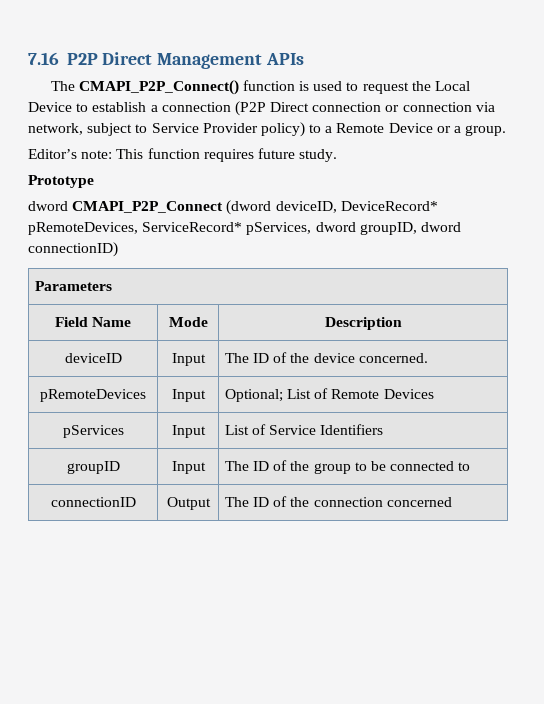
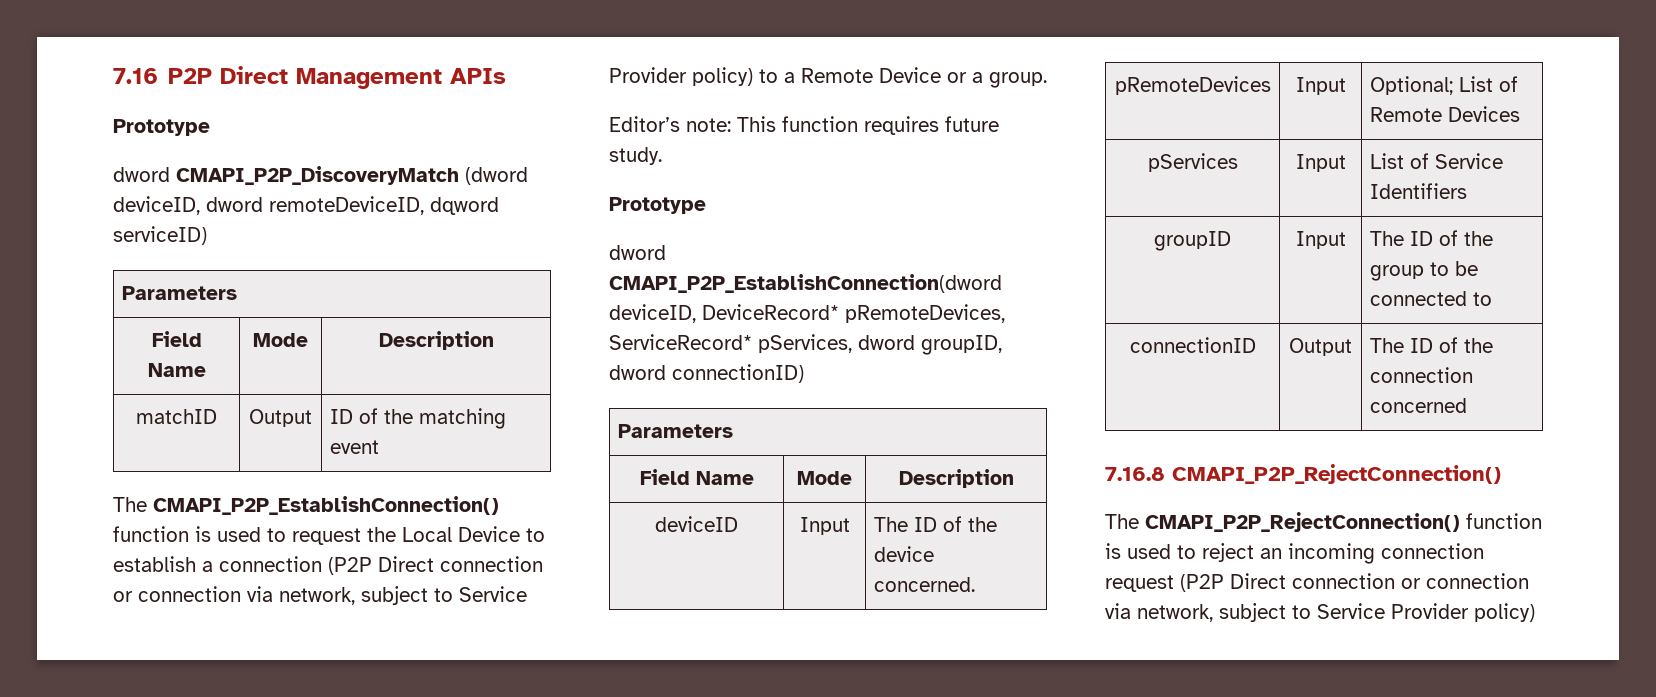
  7.16 P2P Direct Management APIs
- The CMAPI_P2P_Connect() function is used to request the Local Device to establish a connection (P2P Direct connection or connection via network, subject to Service Provider policy) to a Remote Device or a group.
+ Prototype
+ dword CMAPI_P2P_DiscoveryMatch (dword deviceID, dword remoteDeviceID, dqword serviceID)
+ Parameters
+ Field Name | Mode | Description
+ matchID | Output | ID of the matching event
+ The CMAPI_P2P_EstablishConnection() function is used to request the Local Device to establish a connection (P2P Direct connection or connection via network, subject to Service Provider policy) to a Remote Device or a group.
- dword CMAPI_P2P_Connect (dword deviceID, DeviceRecord* pRemoteDevices, ServiceRecord* pServices, dword groupID, dword connectionID)
+ dword CMAPI_P2P_EstablishConnection(dword deviceID, DeviceRecord* pRemoteDevices, ServiceRecord* pServices, dword groupID, dword connectionID)
+ 7.16.8 CMAPI_P2P_RejectConnection()
+ The CMAPI_P2P_RejectConnection() function is used to reject an incoming connection request (P2P Direct connection or connection via network, subject to Service Provider policy)

